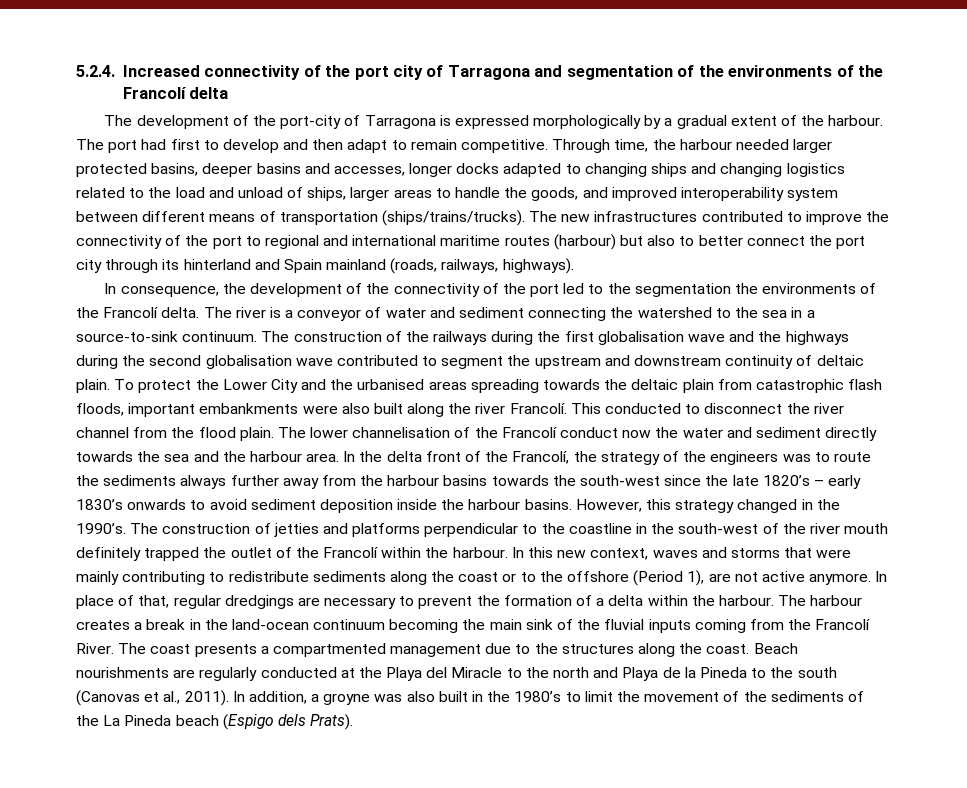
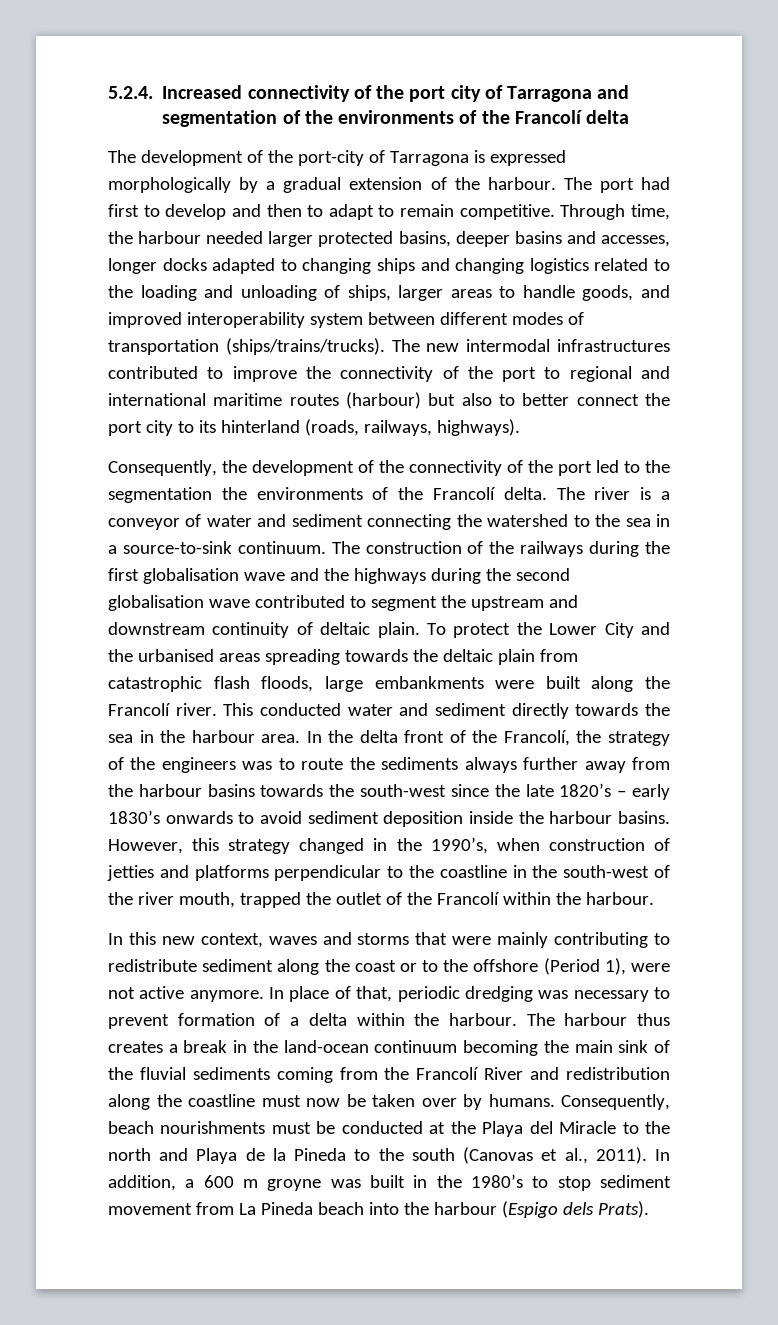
- The development of the port-city of Tarragona is expressed morphologically by a gradual extent of the harbour.
+ The development of the port-city of Tarragona is expressed morphologically by a gradual extension of the harbour.
- The port had first to develop and then adapt to remain competitive.
+ The port had first to develop and then to adapt to remain competitive.
- Through time, the harbour needed larger protected basins, deeper basins and accesses, longer docks adapted to changing ships and changing logistics related to the load and unload of ships, larger areas to handle the goods, and improved interoperability system between different means of transportation (ships/trains/trucks).
+ Through time, the harbour needed larger protected basins, deeper basins and accesses, longer docks adapted to changing ships and changing logistics related to the loading and unloading of ships, larger areas to handle goods, and improved interoperability system between different modes of transportation (ships/trains/trucks).
- The new infrastructures contributed to improve the connectivity of the port to regional and international maritime routes (harbour) but also to better connect the port city through its hinterland and Spain mainland (roads, railways, highways).
+ The new intermodal infrastructures contributed to improve the connectivity of the port to regional and international maritime routes (harbour) but also to better connect the port city to its hinterland (roads, railways, highways).
- In consequence, the development of the connectivity of the port led to the segmentation the environments of the Francolí delta.
+ Consequently, the development of the connectivity of the port led to the segmentation the environments of the Francolí delta.
- To protect the Lower City and the urbanised areas spreading towards the deltaic plain from catastrophic flash floods, important embankments were also built along the river Francolí. This conducted to disconnect the river channel from the flood plain. The lower channelisation of the Francolí conduct now the water and sediment directly towards the sea and the harbour area.
+ To protect the Lower City and the urbanised areas spreading towards the deltaic plain from catastrophic flash floods, large embankments were built along the Francolí river. This conducted water and sediment directly towards the sea in the harbour area.
- However, this strategy changed in the 1990’s. The construction of jetties and platforms perpendicular to the coastline in the south-west of the river mouth definitely trapped the outlet of the Francolí within the harbour. In this new context, waves and storms that were mainly contributing to redistribute sediments along the coast or to the offshore (Period 1), are not active anymore.
+ However, this strategy changed in the 1990’s, when construction of jetties and platforms perpendicular to the coastline in the south-west of the river mouth, trapped the outlet of the Francolí within the harbour.
+ In this new context, waves and storms that were mainly contributing to redistribute sediment along the coast or to the offshore (Period 1), were not active anymore.
- In place of that, regular dredgings are necessary to prevent the formation of a delta within the harbour.
+ In place of that, periodic dredging was necessary to prevent formation of a delta within the harbour.
- The harbour creates a break in the land-ocean continuum becoming the main sink of the fluvial inputs coming from the Francolí River. The coast presents a compartmented management due to the structures along the coast. Beach nourishments are regularly conducted at the Playa del Miracle to the north and Playa de la Pineda to the south (Canovas et al., 2011).
+ The harbour thus creates a break in the land-ocean continuum becoming the main sink of the fluvial sediments coming from the Francolí River and redistribution along the coastline must now be taken over by humans. Consequently, beach nourishments must be conducted at the Playa del Miracle to the north and Playa de la Pineda to the south (Canovas et al., 2011).
- In addition, a groyne was also built in the 1980’s to limit the movement of the sediments of the La Pineda beach (Espigo dels Prats).
+ In addition, a 600 m groyne was built in the 1980’s to stop sediment movement from La Pineda beach into the harbour (Espigo dels Prats).

